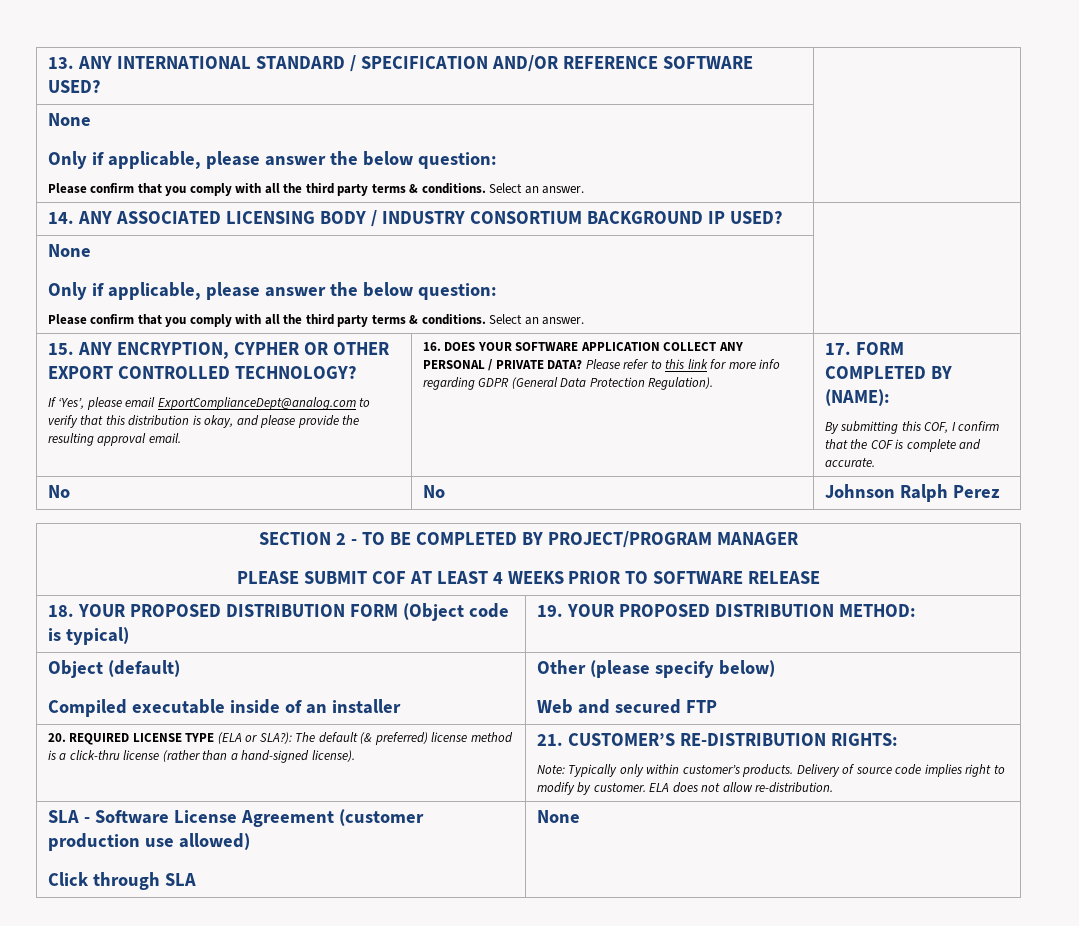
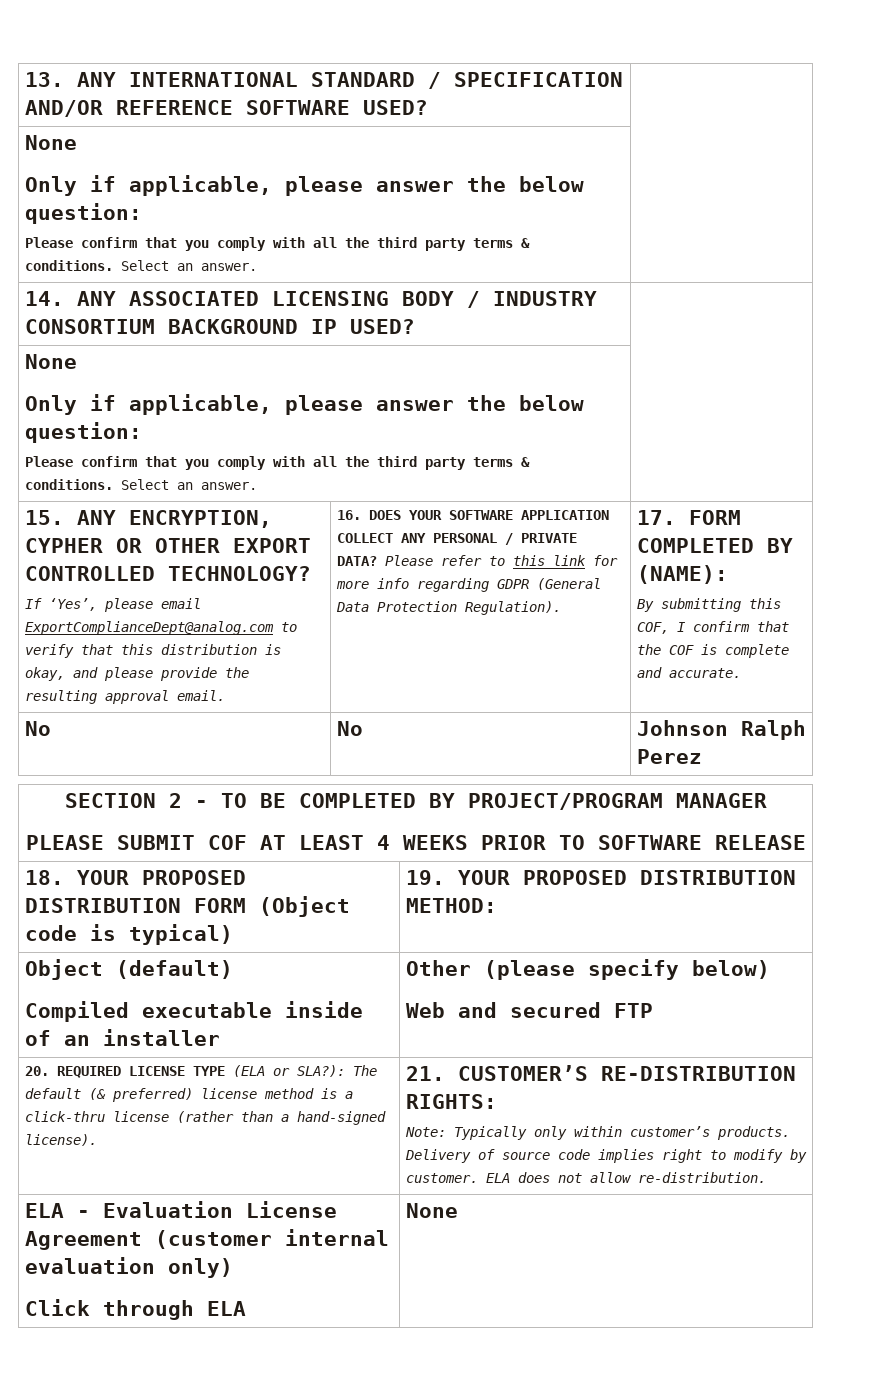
- SLA - Software License Agreement (customer production use allowed)
- Click through SLA | None
+ ELA - Evaluation License Agreement (customer internal evaluation only)
+ Click through ELA | None

